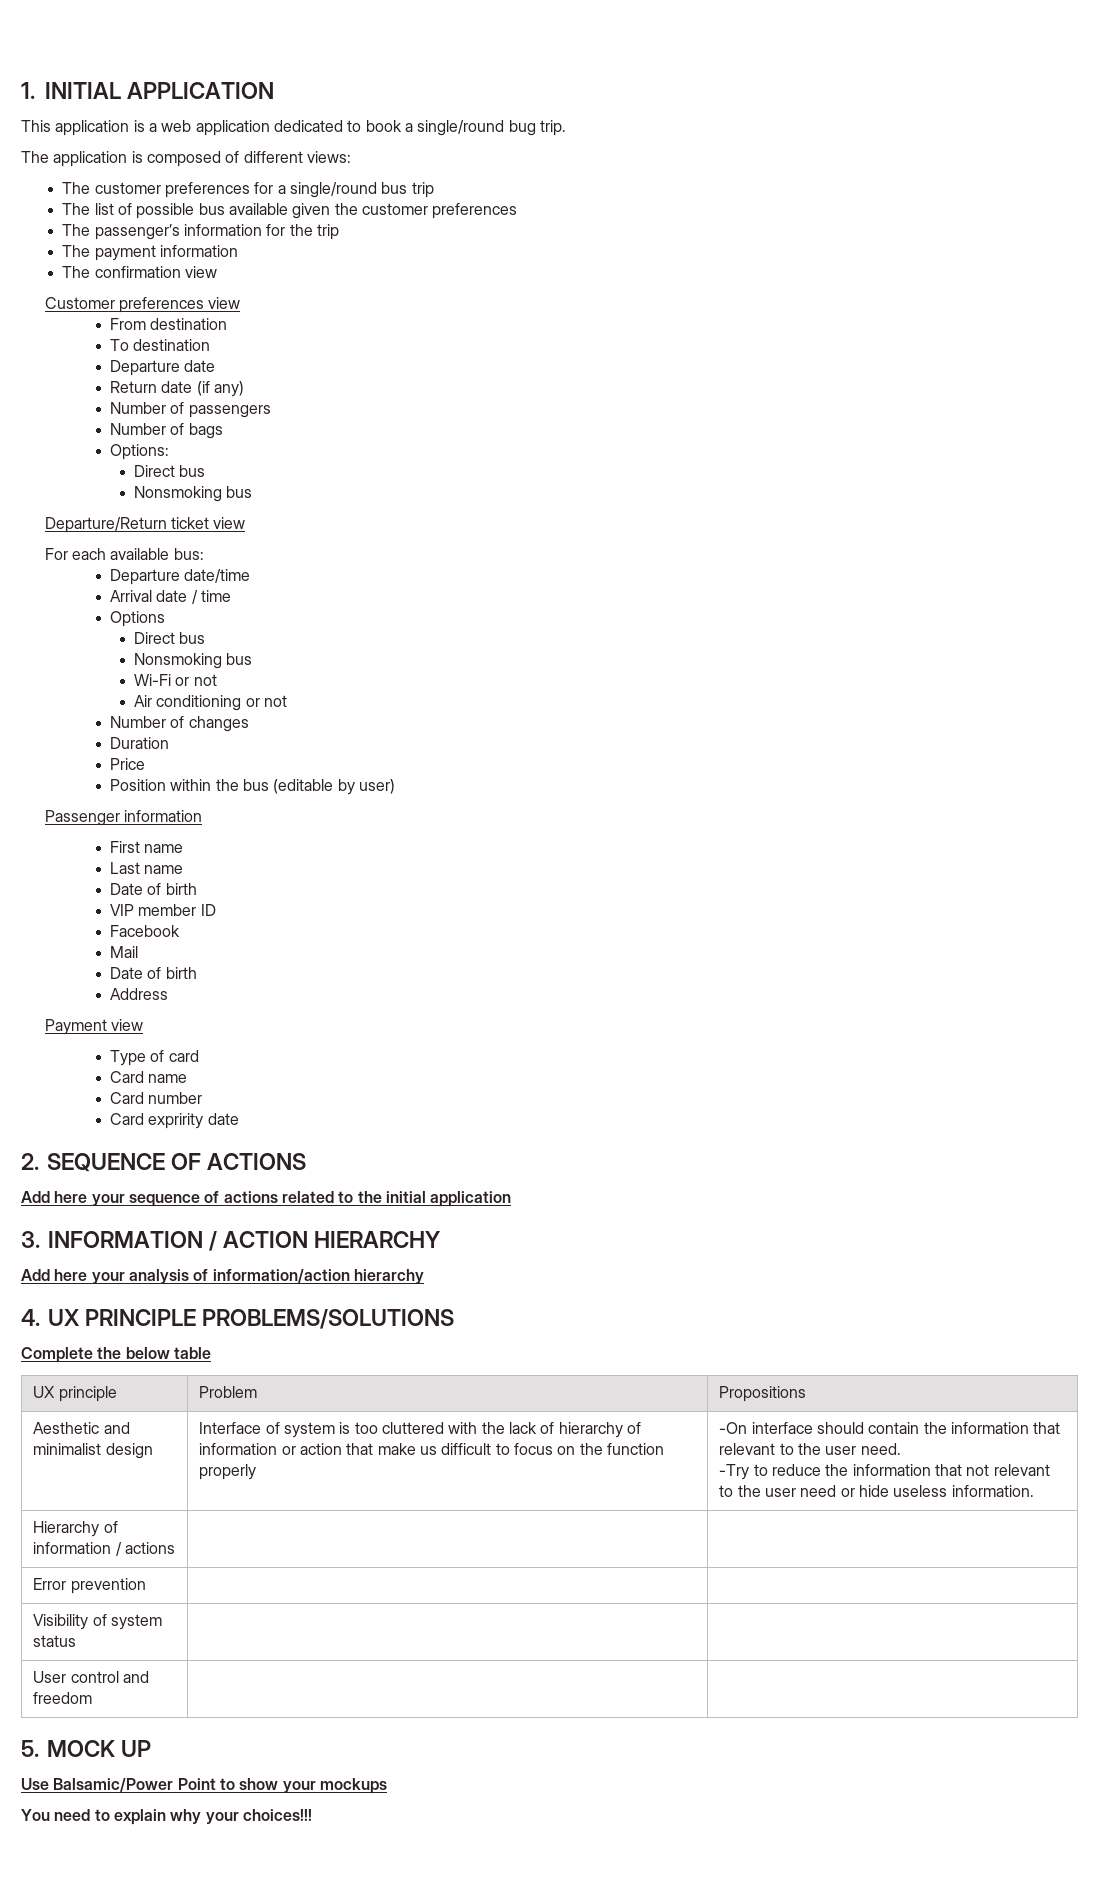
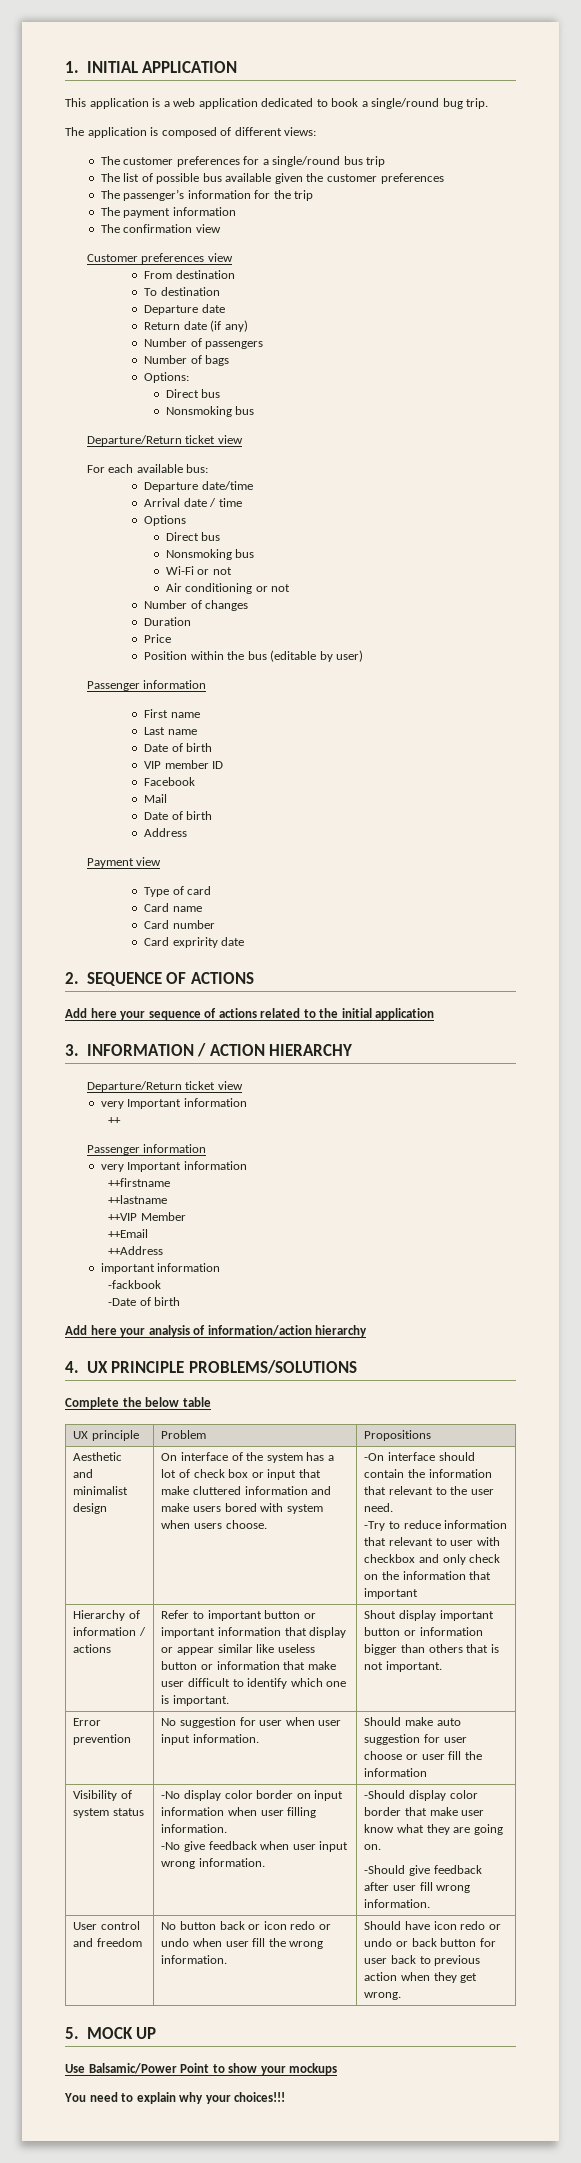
  3. INFORMATION / ACTION HIERARCHY
+ Departure/Return ticket view
+ very Important information
+ ++
+ Passenger information
+ very Important information
+ ++firstname
+ ++lastname
+ ++VIP Member
+ ++Email
+ ++Address
+ important information
+ -fackbook
+ -Date of birth
- Interface of system is too cluttered with the lack of hierarchy of information or action that make us difficult to focus on the function properly
+ On interface of the system has a lot of check box or input that make cluttered information and make users bored with system when users choose.
- -Try to reduce the information that not relevant to the user need or hide useless information.
+ -Try to reduce information that relevant to user with checkbox and only check on the information that important
- Error prevention | |
- Visibility of system status | |
- User control and freedom | |
+ Refer to important button or important information that display or appear similar like useless button or information that make user difficult to identify which one is important. | Shout display important button or information bigger than others that is not important.
+ Error prevention | No suggestion for user when user input information. | Should make auto suggestion for user choose or user fill the information
+ Visibility of system status | -No display color border on input information when user filling information.
+ -No give feedback when user input wrong information. | -Should display color border that make user know what they are going on.
+ -Should give feedback after user fill wrong information.
+ User control and freedom | No button back or icon redo or undo when user fill the wrong information. | Should have icon redo or undo or back button for user back to previous action when they get wrong.

